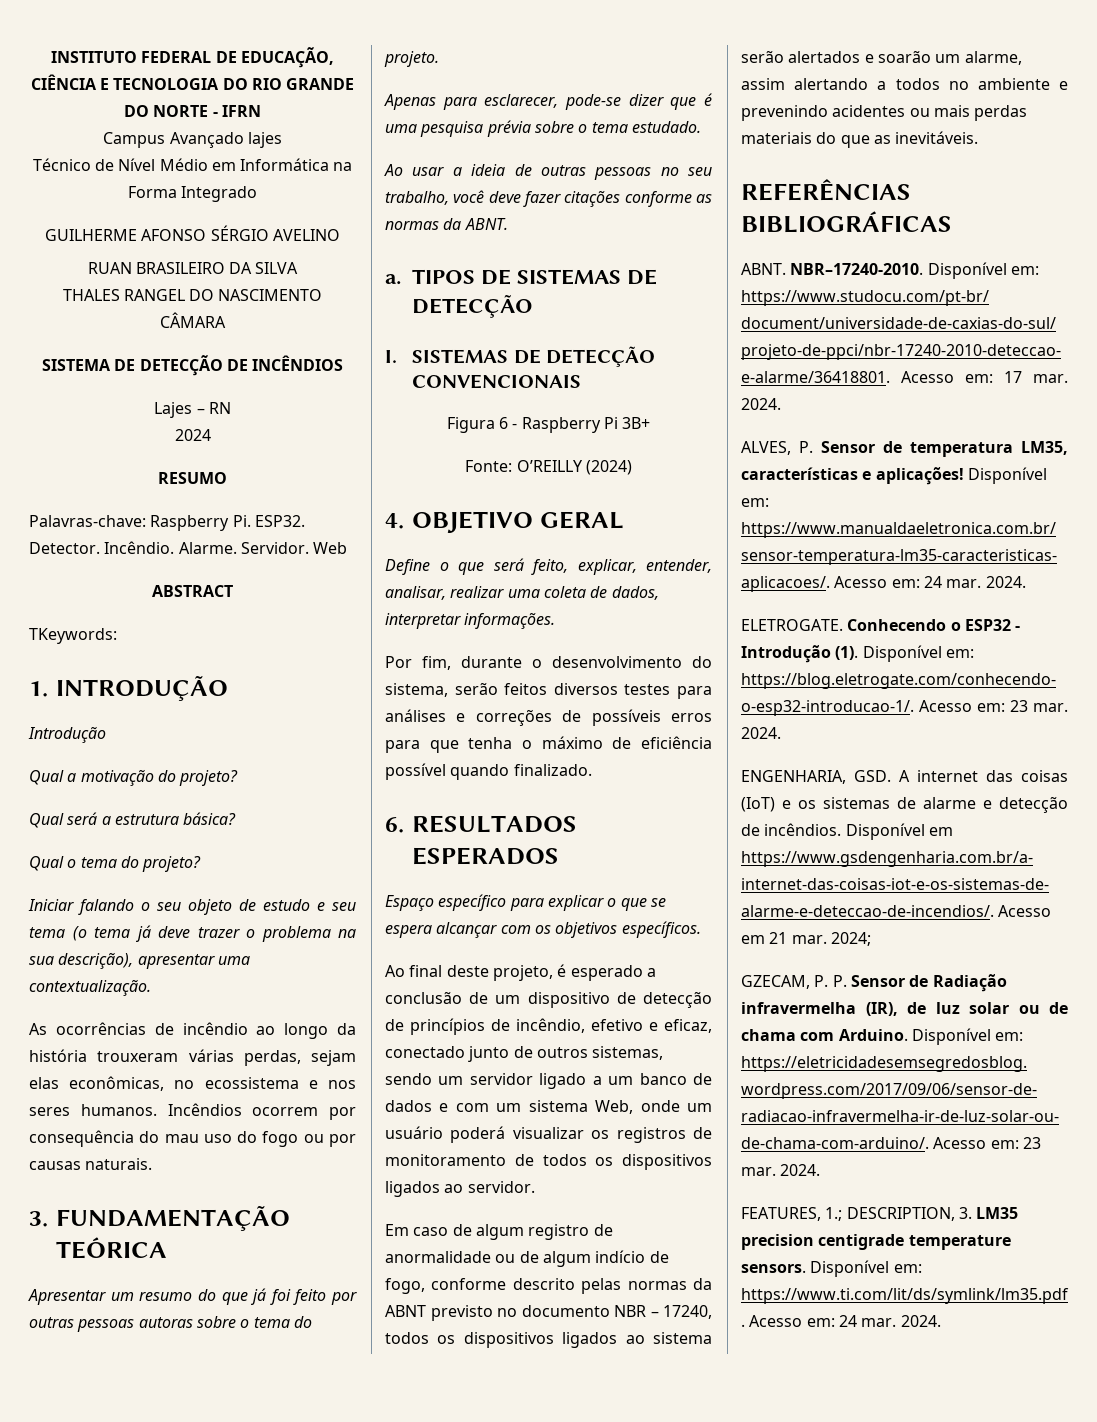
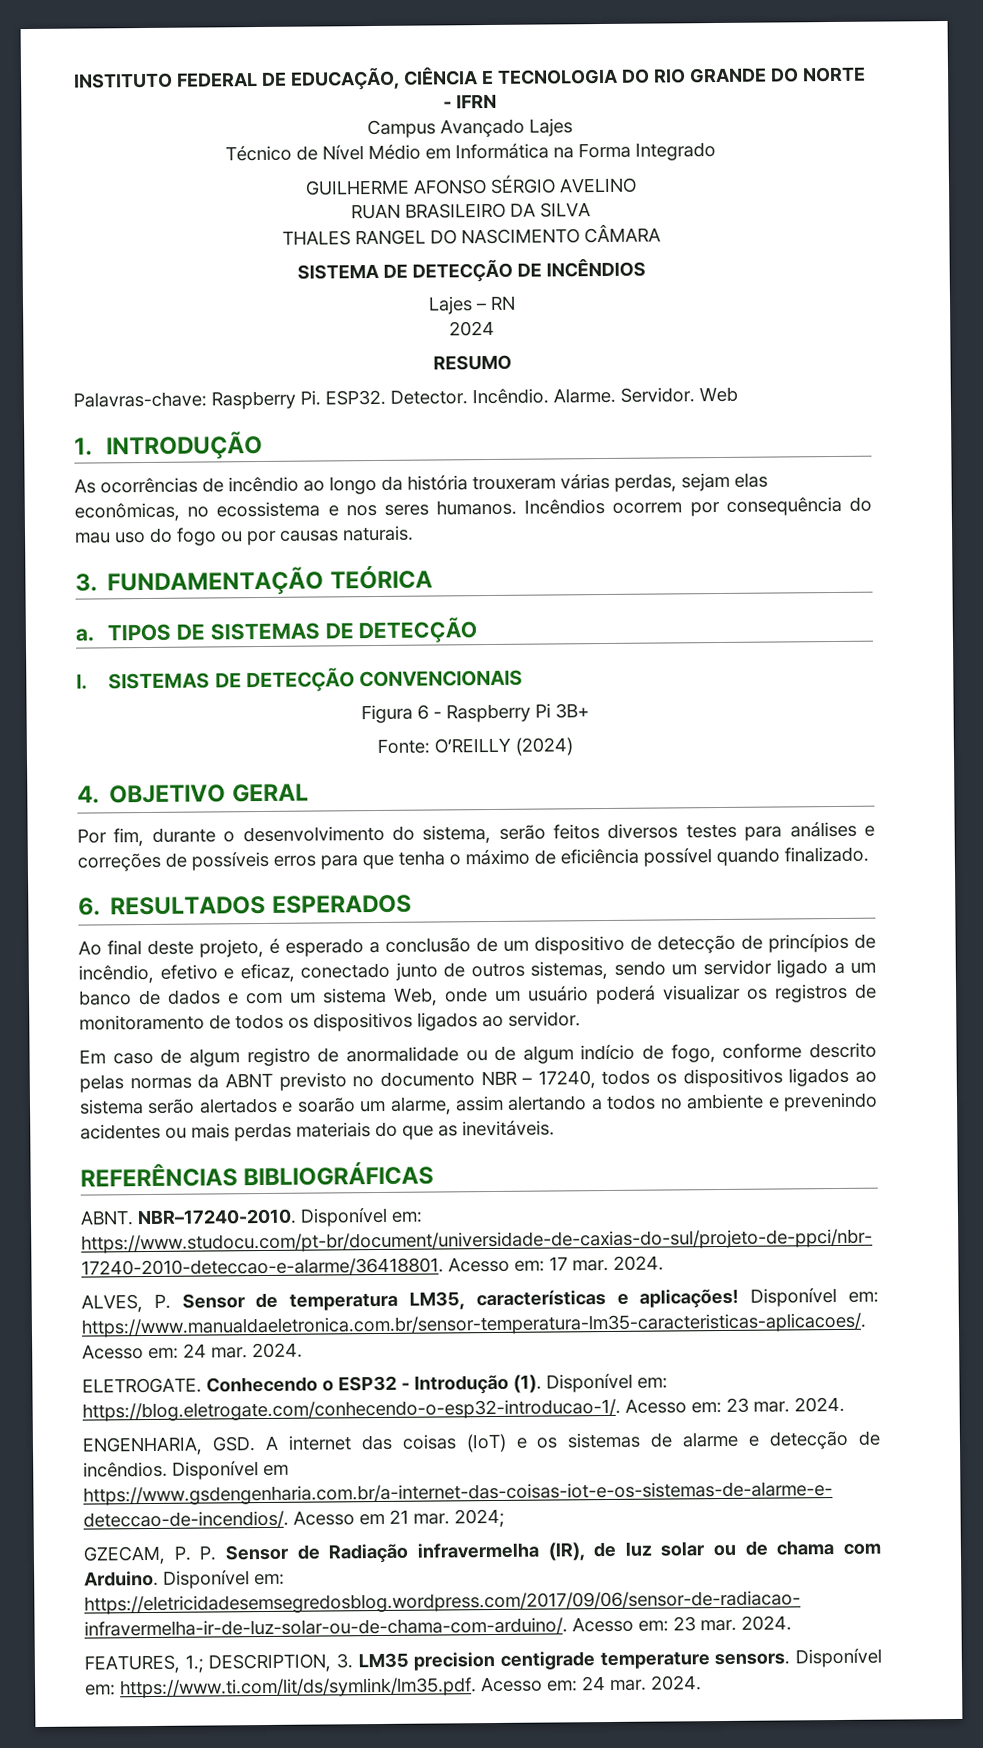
- Campus Avançado lajes
+ Campus Avançado Lajes
- ABSTRACT
- TKeywords:
  1. INTRODUÇÃO
- Introdução
- Qual a motivação do projeto?
- Qual será a estrutura básica?
- Qual o tema do projeto?
- Iniciar falando o seu objeto de estudo e seu tema (o tema já deve trazer o problema na sua descrição), apresentar uma contextualização.
- Apresentar um resumo do que já foi feito por outras pessoas autoras sobre o tema do projeto.
- Apenas para esclarecer, pode-se dizer que é uma pesquisa prévia sobre o tema estudado.
- Ao usar a ideia de outras pessoas no seu trabalho, você deve fazer citações conforme as normas da ABNT.
- Define o que será feito, explicar, entender, analisar, realizar uma coleta de dados, interpretar informações.
- Espaço específico para explicar o que se espera alcançar com os objetivos específicos.

